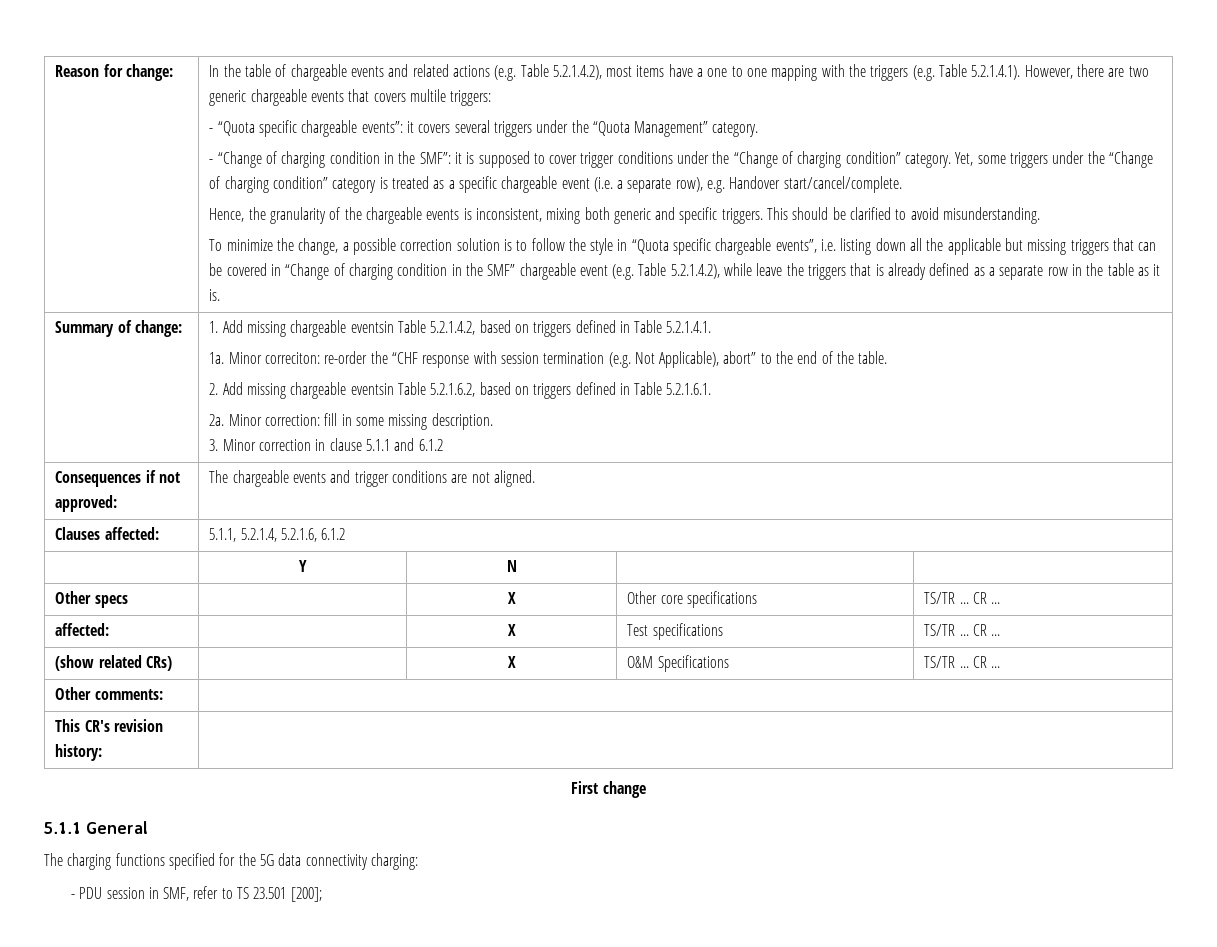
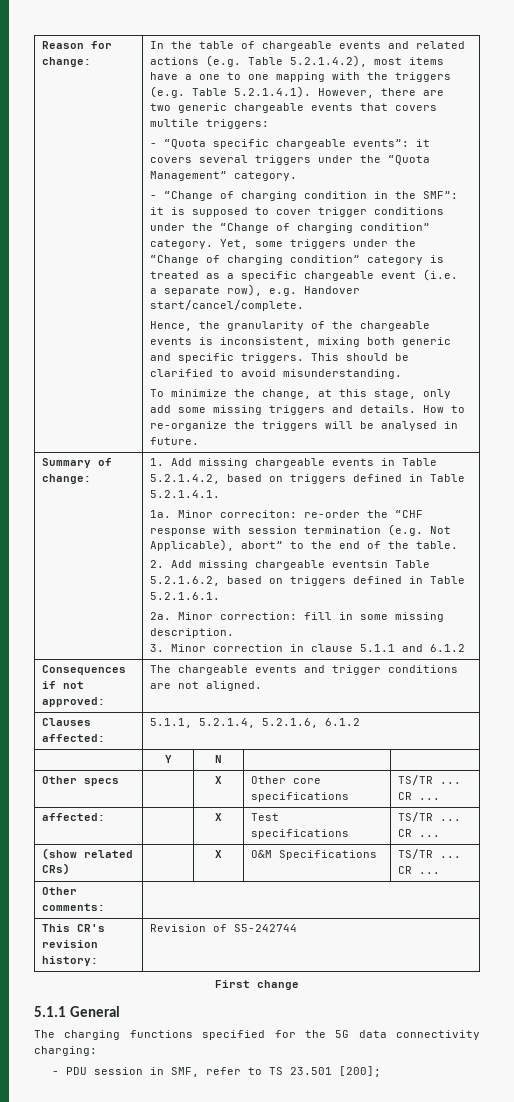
- To minimize the change, a possible correction solution is to follow the style in “Quota specific chargeable events”, i.e. listing down all the applicable but missing triggers that can be covered in “Change of charging condition in the SMF” chargeable event (e.g. Table 5.2.1.4.2), while leave the triggers that is already defined as a separate row in the table as it is.
+ To minimize the change, at this stage, only add some missing triggers and details. How to re-organize the triggers will be analysed in future.
- 1. Add missing chargeable eventsin Table 5.2.1.4.2, based on triggers defined in Table 5.2.1.4.1.
+ 1. Add missing chargeable events in Table 5.2.1.4.2, based on triggers defined in Table 5.2.1.4.1.
- This CR's revision history: |
+ This CR's revision history: | Revision of S5-242744

